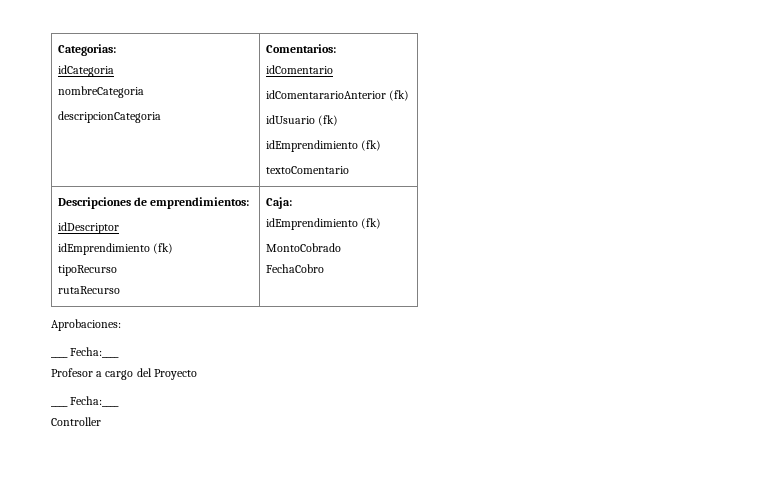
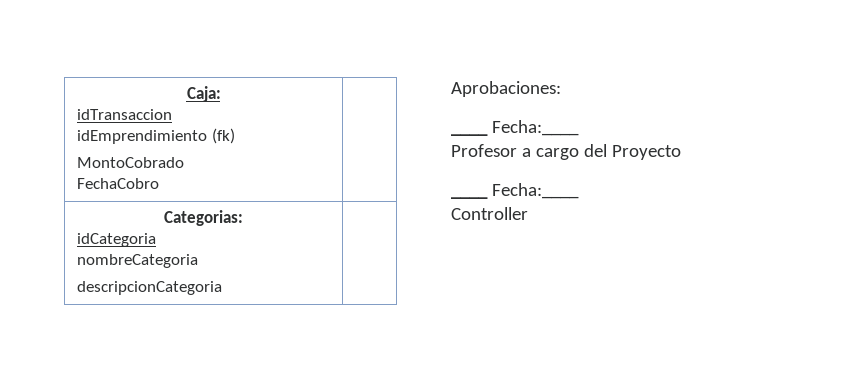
+ Caja:
+ idTransaccion
+ idEmprendimiento (fk)
+ MontoCobrado
+ FechaCobro |
  Categorias:
  idCategoria
  nombreCategoria
- descripcionCategoria | Comentarios:
- idComentario
- idComentararioAnterior (fk)
- idUsuario (fk)
- idEmprendimiento (fk)
- textoComentario
- Descripciones de emprendimientos:
- idDescriptor
- idEmprendimiento (fk)
- tipoRecurso
- rutaRecurso | Caja:
- idEmprendimiento (fk)
- MontoCobrado
- FechaCobro
+ descripcionCategoria |

